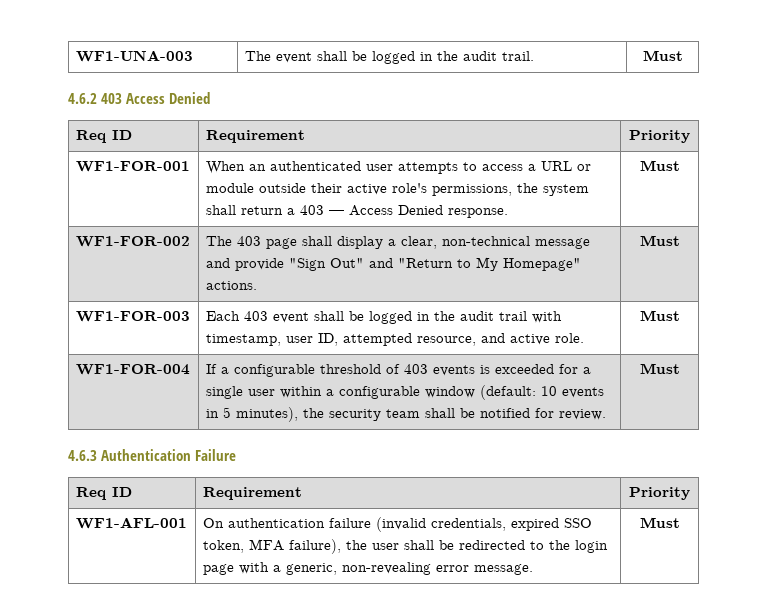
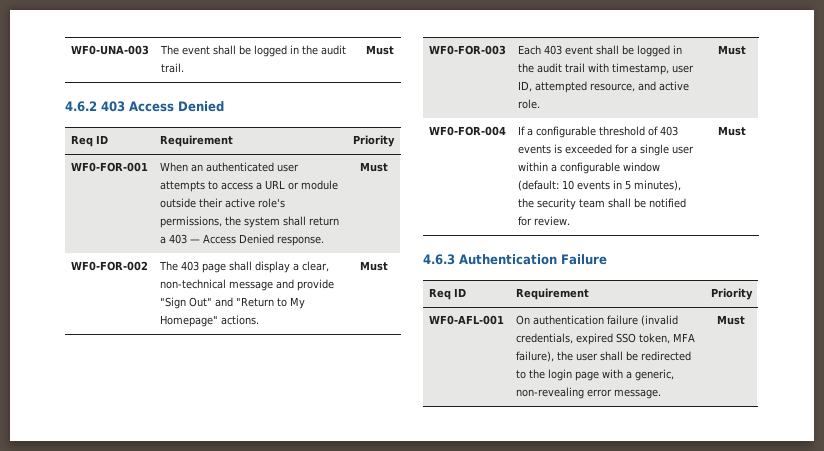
- WF1-UNA-003 | The event shall be logged in the audit trail. | Must
+ WF0-UNA-003 | The event shall be logged in the audit trail. | Must
- WF1-FOR-001 | When an authenticated user attempts to access a URL or module outside their active role's permissions, the system shall return a 403 — Access Denied response. | Must
+ WF0-FOR-001 | When an authenticated user attempts to access a URL or module outside their active role's permissions, the system shall return a 403 — Access Denied response. | Must
- WF1-FOR-002 | The 403 page shall display a clear, non-technical message and provide "Sign Out" and "Return to My Homepage" actions. | Must
+ WF0-FOR-002 | The 403 page shall display a clear, non-technical message and provide "Sign Out" and "Return to My Homepage" actions. | Must
- WF1-FOR-003 | Each 403 event shall be logged in the audit trail with timestamp, user ID, attempted resource, and active role. | Must
+ WF0-FOR-003 | Each 403 event shall be logged in the audit trail with timestamp, user ID, attempted resource, and active role. | Must
- WF1-FOR-004 | If a configurable threshold of 403 events is exceeded for a single user within a configurable window (default: 10 events in 5 minutes), the security team shall be notified for review. | Must
+ WF0-FOR-004 | If a configurable threshold of 403 events is exceeded for a single user within a configurable window (default: 10 events in 5 minutes), the security team shall be notified for review. | Must
- WF1-AFL-001 | On authentication failure (invalid credentials, expired SSO token, MFA failure), the user shall be redirected to the login page with a generic, non-revealing error message. | Must
+ WF0-AFL-001 | On authentication failure (invalid credentials, expired SSO token, MFA failure), the user shall be redirected to the login page with a generic, non-revealing error message. | Must

